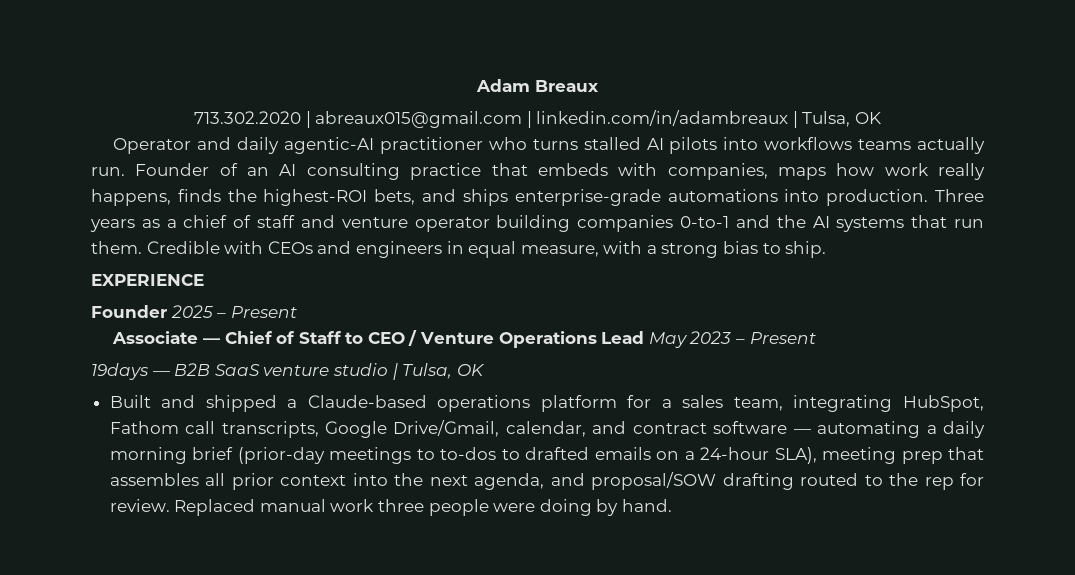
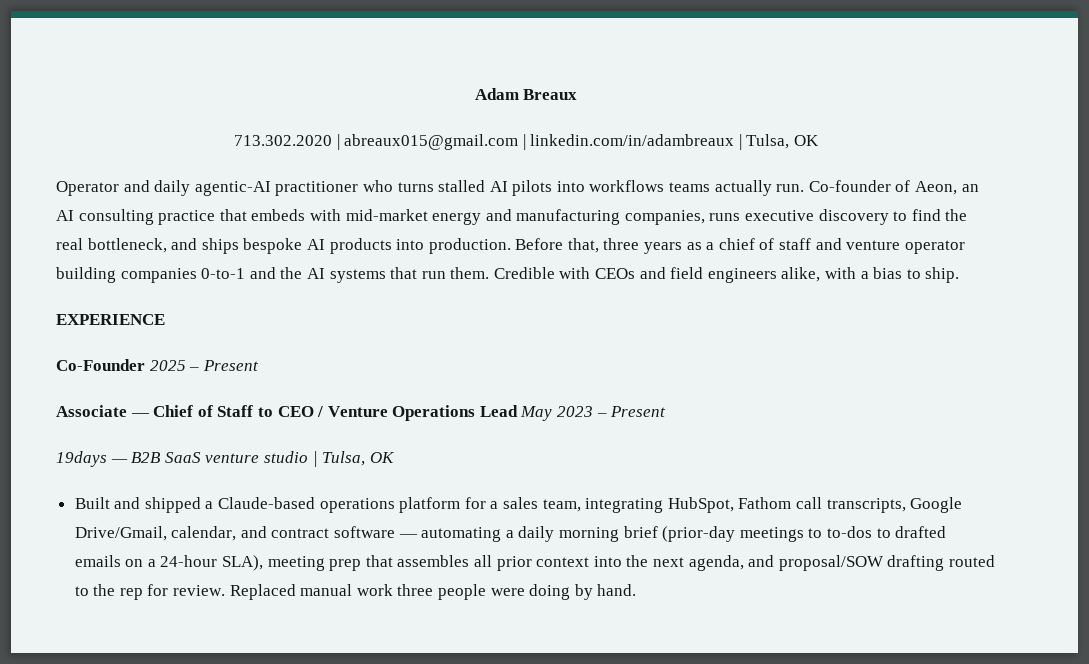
- Founder of an AI consulting practice that embeds with companies, maps how work really happens, finds the highest-ROI bets, and ships enterprise-grade automations into production. Three years as a chief of staff and venture operator building companies 0-to-1 and the AI systems that run them.
+ Co-founder of Aeon, an AI consulting practice that embeds with mid-market energy and manufacturing companies, runs executive discovery to find the real bottleneck, and ships bespoke AI products into production. Before that, three years as a chief of staff and venture operator building companies 0-to-1 and the AI systems that run them.
- Credible with CEOs and engineers in equal measure, with a strong bias to ship.
+ Credible with CEOs and field engineers alike, with a bias to ship.
- Founder 2025 – Present
+ Co-Founder 2025 – Present

